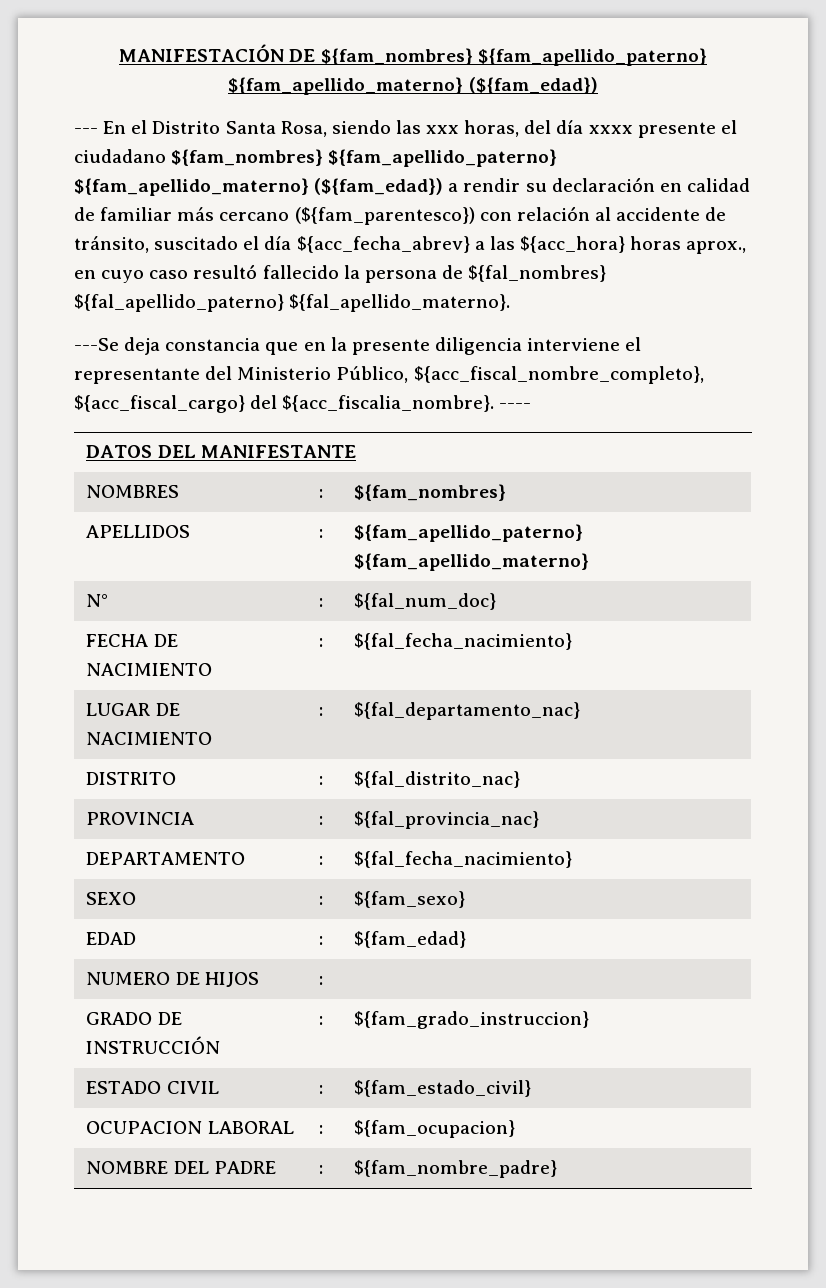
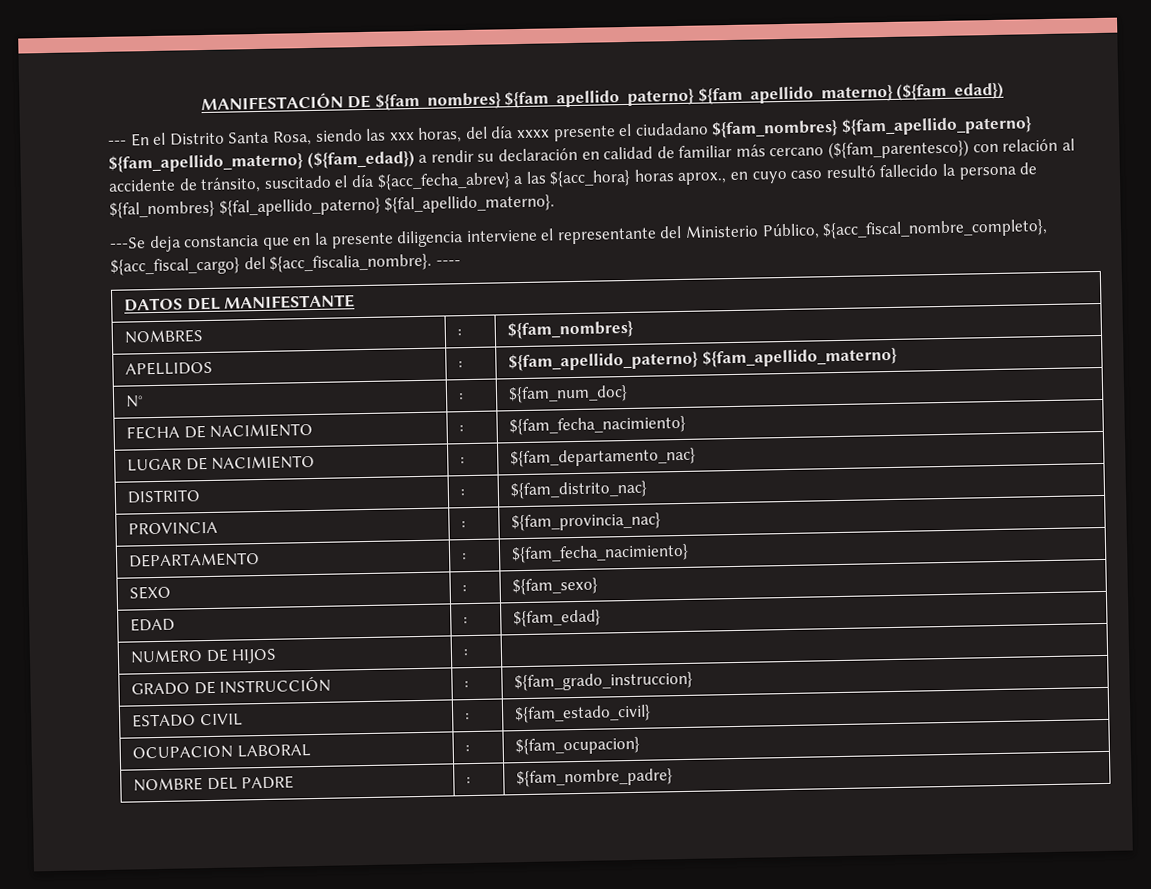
- N° | : | ${fal_num_doc}
+ N° | : | ${fam_num_doc}
- FECHA DE NACIMIENTO | : | ${fal_fecha_nacimiento}
+ FECHA DE NACIMIENTO | : | ${fam_fecha_nacimiento}
- LUGAR DE NACIMIENTO | : | ${fal_departamento_nac}
+ LUGAR DE NACIMIENTO | : | ${fam_departamento_nac}
- DISTRITO | : | ${fal_distrito_nac}
+ DISTRITO | : | ${fam_distrito_nac}
- PROVINCIA | : | ${fal_provincia_nac}
+ PROVINCIA | : | ${fam_provincia_nac}
- DEPARTAMENTO | : | ${fal_fecha_nacimiento}
+ DEPARTAMENTO | : | ${fam_fecha_nacimiento}

